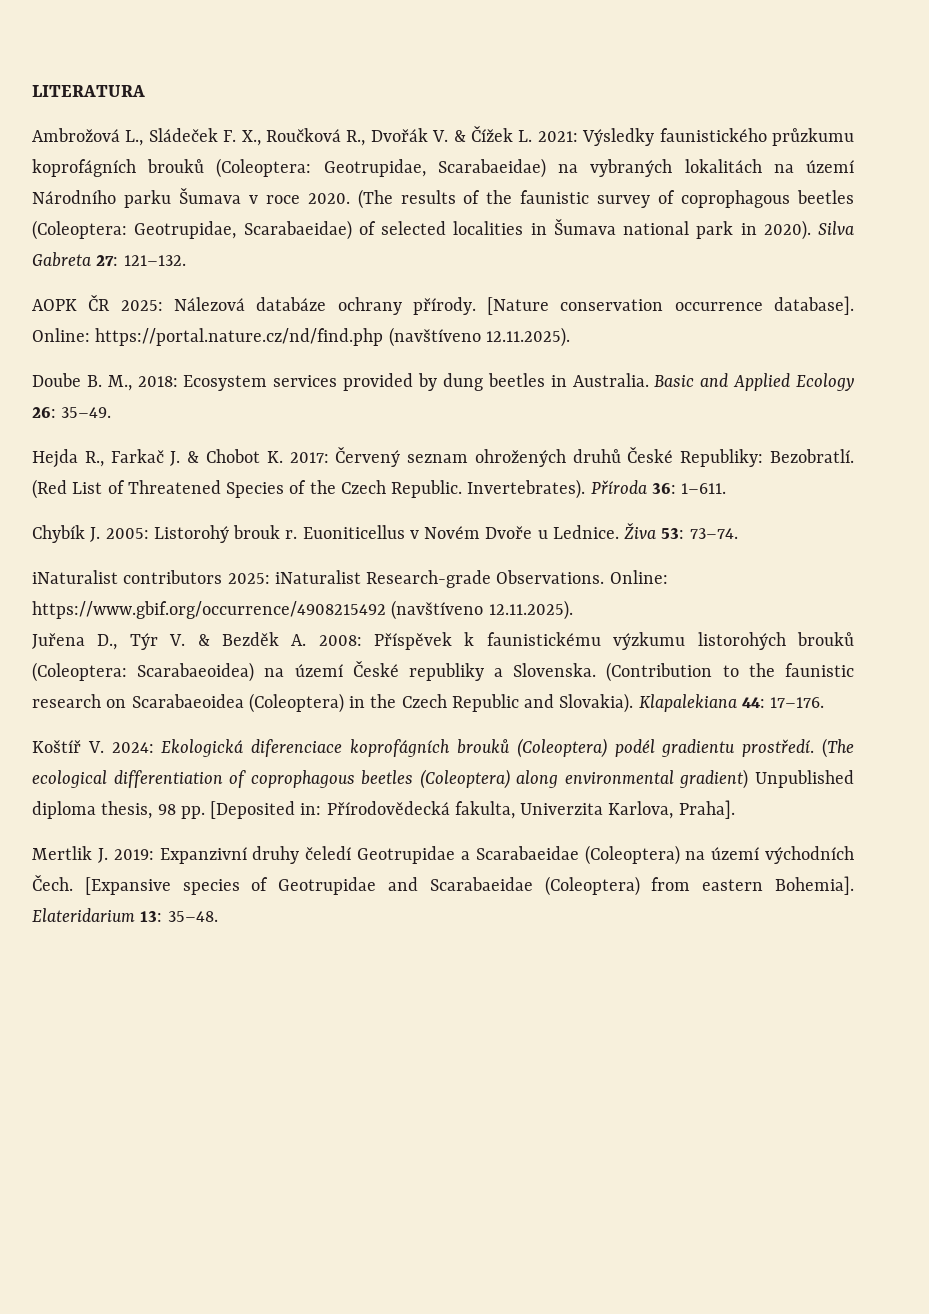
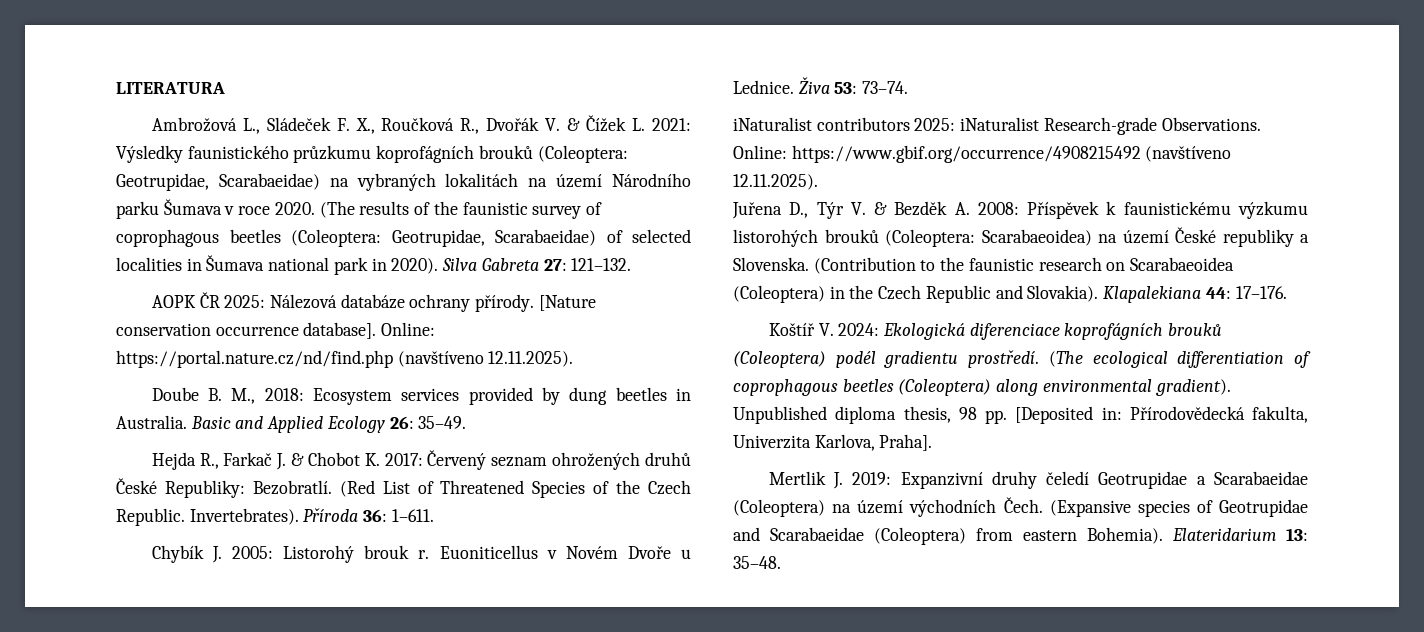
- (The ecological differentiation of coprophagous beetles (Coleoptera) along environmental gradient) Unpublished diploma thesis, 98 pp. [Deposited in: Přírodovědecká fakulta, Univerzita Karlova, Praha].
+ (The ecological differentiation of coprophagous beetles (Coleoptera) along environmental gradient). Unpublished diploma thesis, 98 pp. [Deposited in: Přírodovědecká fakulta, Univerzita Karlova, Praha].
- [Expansive species of Geotrupidae and Scarabaeidae (Coleoptera) from eastern Bohemia].
+ (Expansive species of Geotrupidae and Scarabaeidae (Coleoptera) from eastern Bohemia).

